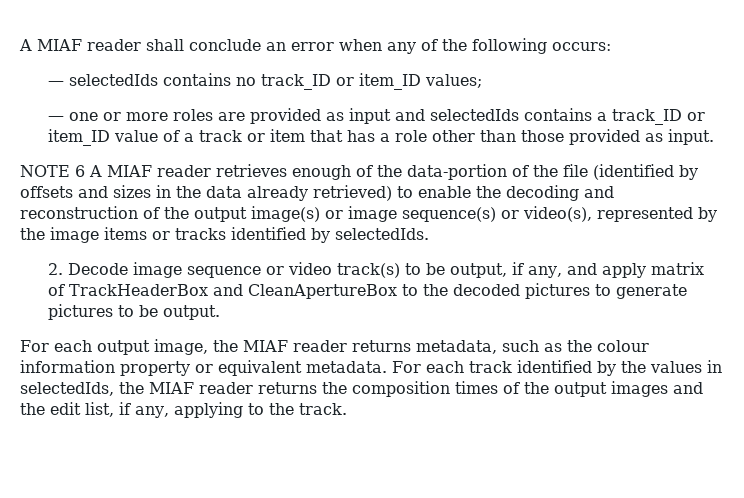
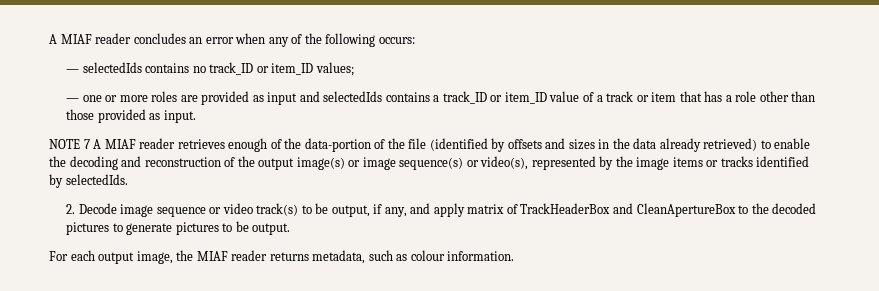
- A MIAF reader shall conclude an error when any of the following occurs:
+ A MIAF reader concludes an error when any of the following occurs:
- NOTE 6 A MIAF reader retrieves enough of the data-portion of the file (identified by offsets and sizes in the data already retrieved) to enable the decoding and reconstruction of the output image(s) or image sequence(s) or video(s), represented by the image items or tracks identified by selectedIds.
+ NOTE 7 A MIAF reader retrieves enough of the data-portion of the file (identified by offsets and sizes in the data already retrieved) to enable the decoding and reconstruction of the output image(s) or image sequence(s) or video(s), represented by the image items or tracks identified by selectedIds.
- For each output image, the MIAF reader returns metadata, such as the colour information property or equivalent metadata. For each track identified by the values in selectedIds, the MIAF reader returns the composition times of the output images and the edit list, if any, applying to the track.
+ For each output image, the MIAF reader returns metadata, such as colour information.

